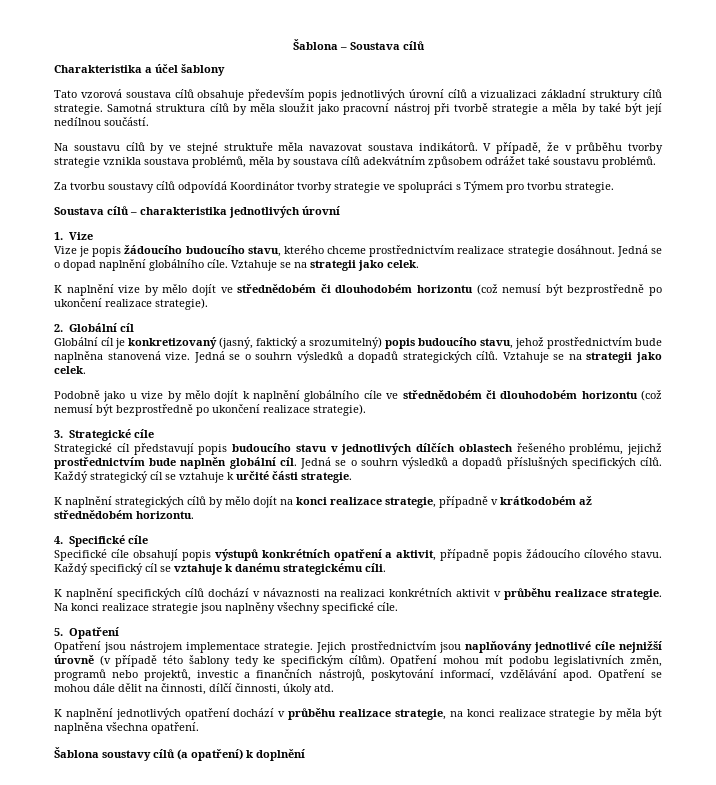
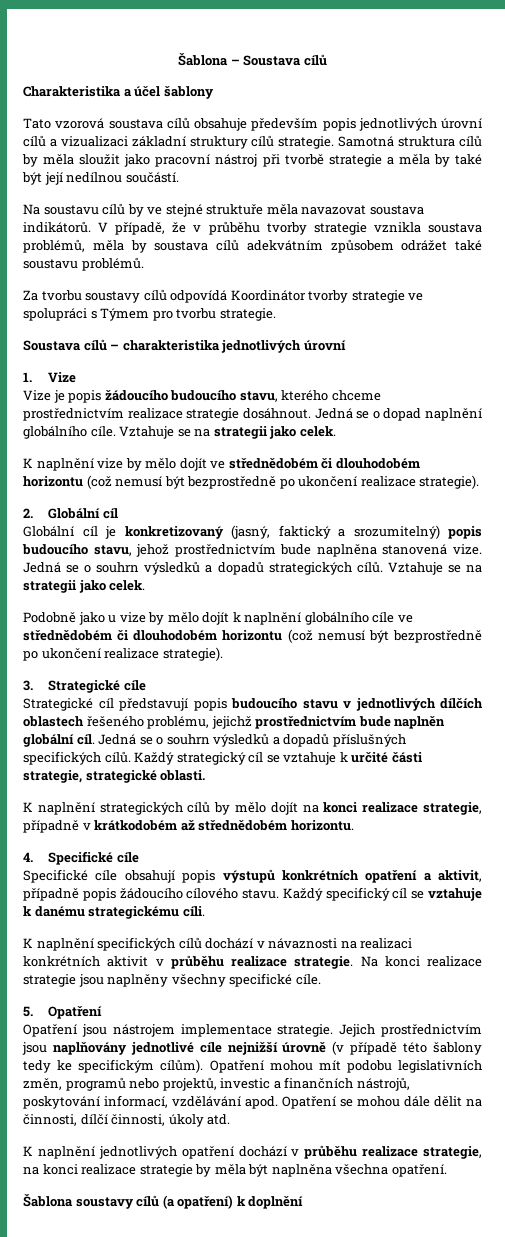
- Každý strategický cíl se vztahuje k určité části strategie.
+ Každý strategický cíl se vztahuje k určité části strategie, strategické oblasti.

